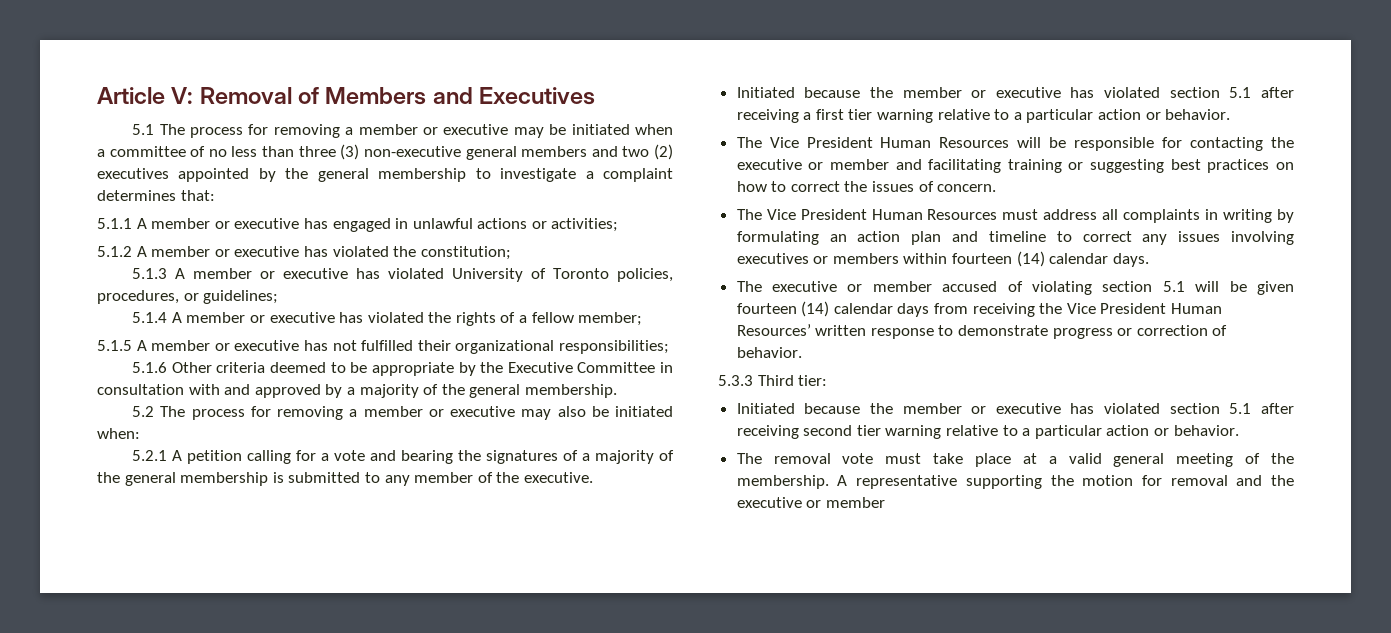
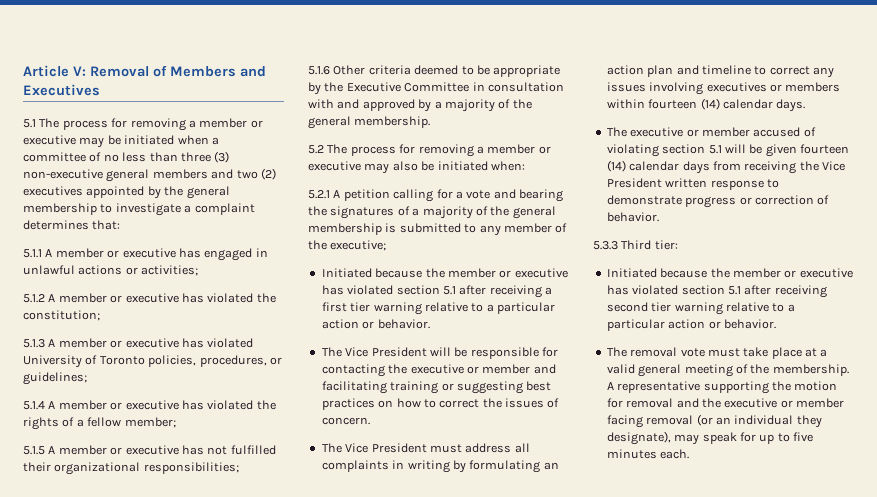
- 5.2.1 A petition calling for a vote and bearing the signatures of a majority of the general membership is submitted to any member of the executive.
+ 5.2.1 A petition calling for a vote and bearing the signatures of a majority of the general membership is submitted to any member of the executive;
- The Vice President Human Resources will be responsible for contacting the executive or member and facilitating training or suggesting best practices on how to correct the issues of concern.
+ The Vice President will be responsible for contacting the executive or member and facilitating training or suggesting best practices on how to correct the issues of concern.
- The Vice President Human Resources must address all complaints in writing by formulating an action plan and timeline to correct any issues involving executives or members within fourteen (14) calendar days.
+ The Vice President must address all complaints in writing by formulating an action plan and timeline to correct any issues involving executives or members within fourteen (14) calendar days.
- The executive or member accused of violating section 5.1 will be given fourteen (14) calendar days from receiving the Vice President Human Resources’ written response to demonstrate progress or correction of behavior.
+ The executive or member accused of violating section 5.1 will be given fourteen (14) calendar days from receiving the Vice President written response to demonstrate progress or correction of behavior.
- A representative supporting the motion for removal and the executive or member
+ A representative supporting the motion for removal and the executive or member facing removal (or an individual they designate), may speak for up to five minutes each.

